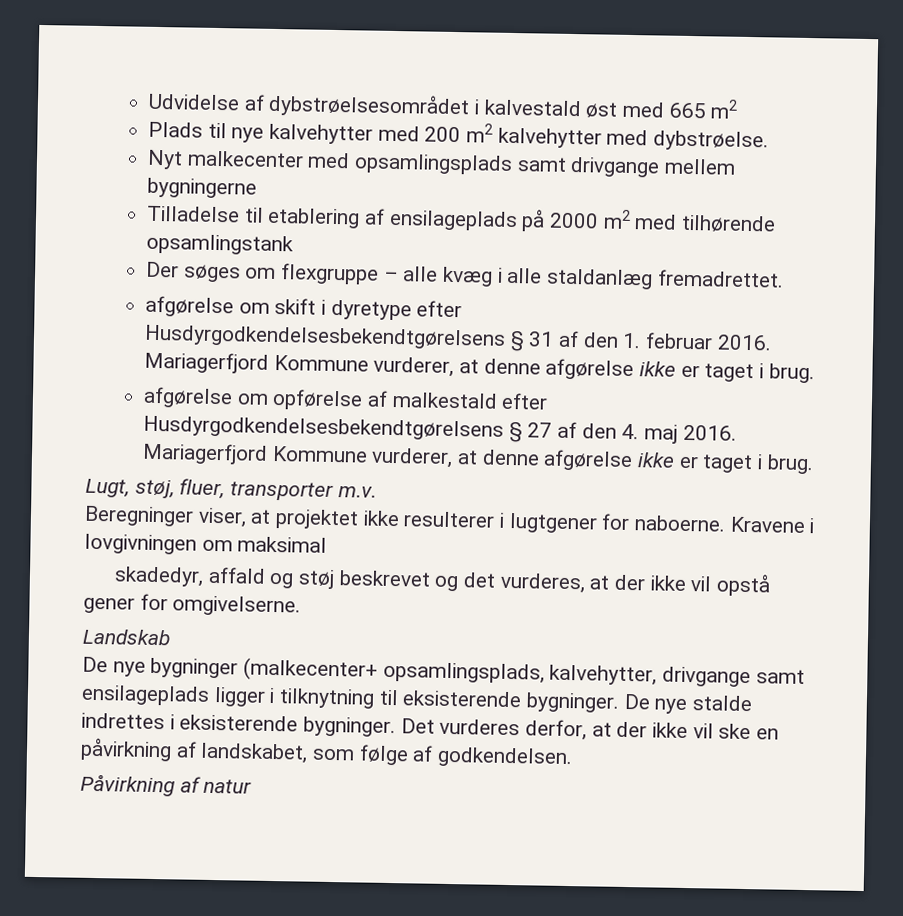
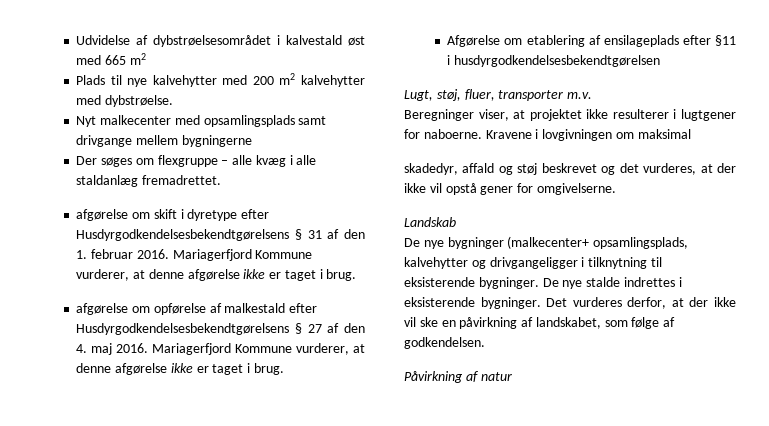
- Tilladelse til etablering af ensilageplads på 2000 m2 med tilhørende opsamlingstank
+ Afgørelse om etablering af ensilageplads efter §11 i husdyrgodkendelsesbekendtgørelsen
- De nye bygninger (malkecenter+ opsamlingsplads, kalvehytter, drivgange samt ensilageplads ligger i tilknytning til eksisterende bygninger.
+ De nye bygninger (malkecenter+ opsamlingsplads, kalvehytter og drivgangeligger i tilknytning til eksisterende bygninger.

